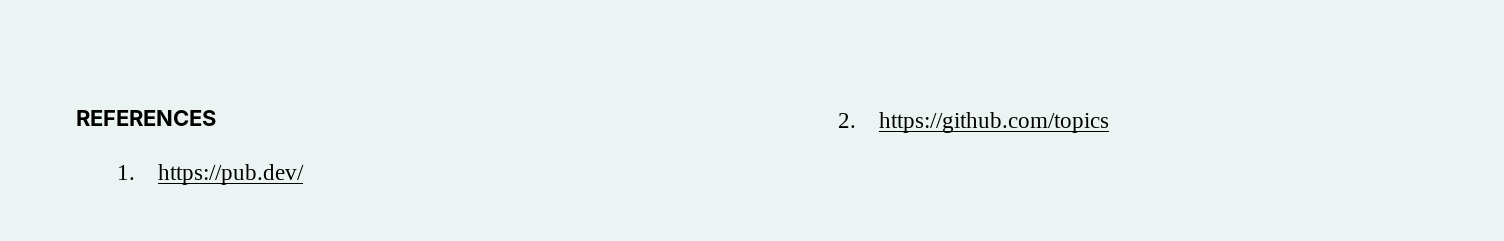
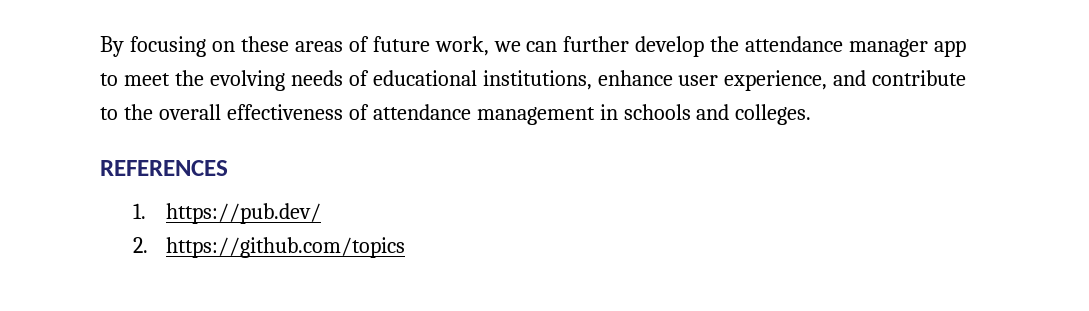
+ By focusing on these areas of future work, we can further develop the attendance manager app to meet the evolving needs of educational institutions, enhance user experience, and contribute to the overall effectiveness of attendance management in schools and colleges.

